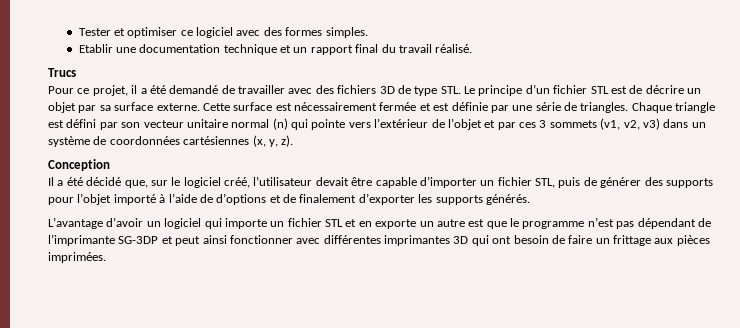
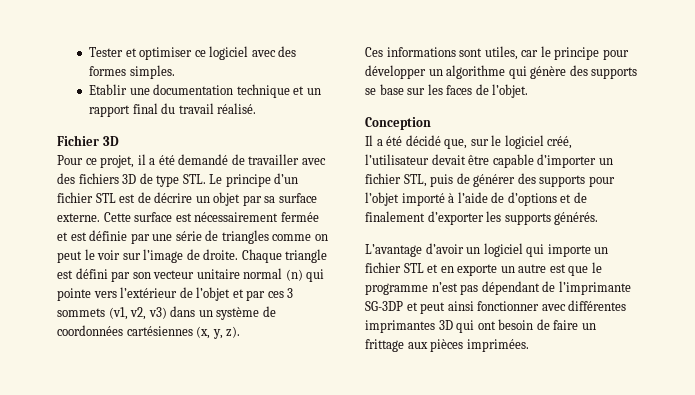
- Trucs
+ Fichier 3D
- Cette surface est nécessairement fermée et est définie par une série de triangles.
+ Cette surface est nécessairement fermée et est définie par une série de triangles comme on peut le voir sur l’image de droite.
+ Ces informations sont utiles, car le principe pour développer un algorithme qui génère des supports se base sur les faces de l’objet.

